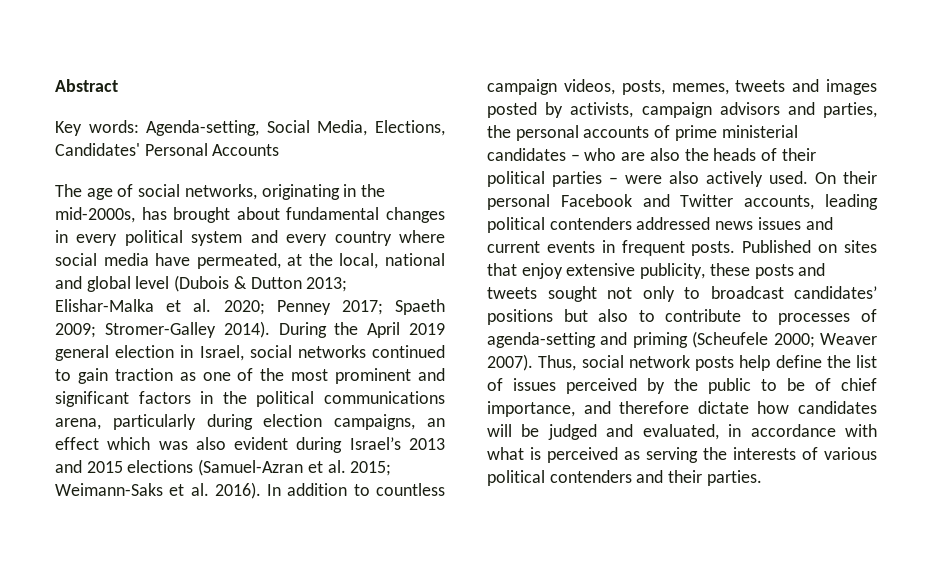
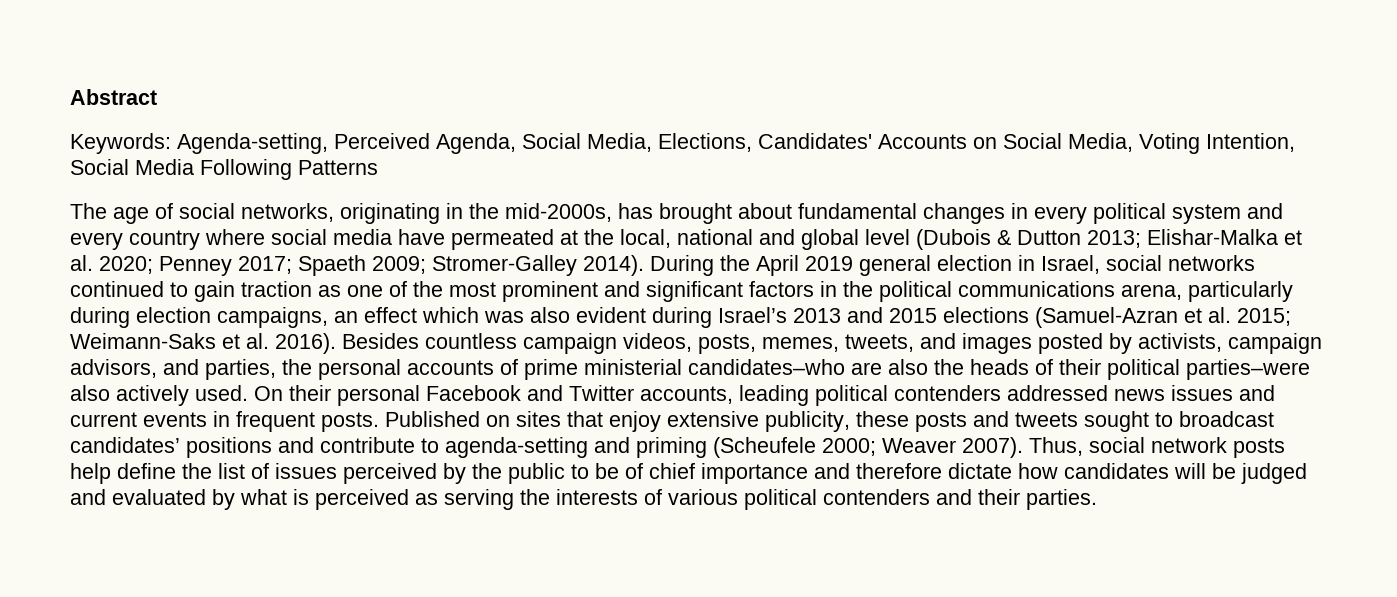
- Key words: Agenda-setting, Social Media, Elections, Candidates' Personal Accounts
+ Keywords: Agenda-setting, Perceived Agenda, Social Media, Elections, Candidates' Accounts on Social Media, Voting Intention, Social Media Following Patterns
- The age of social networks, originating in the mid-2000s, has brought about fundamental changes in every political system and every country where social media have permeated, at the local, national and global level (Dubois & Dutton 2013; Elishar-Malka et al. 2020; Penney 2017; Spaeth 2009; Stromer-Galley 2014).
+ The age of social networks, originating in the mid-2000s, has brought about fundamental changes in every political system and every country where social media have permeated at the local, national and global level (Dubois & Dutton 2013; Elishar-Malka et al. 2020; Penney 2017; Spaeth 2009; Stromer-Galley 2014).
- In addition to countless campaign videos, posts, memes, tweets and images posted by activists, campaign advisors and parties, the personal accounts of prime ministerial candidates – who are also the heads of their political parties – were also actively used.
+ Besides countless campaign videos, posts, memes, tweets, and images posted by activists, campaign advisors, and parties, the personal accounts of prime ministerial candidates–who are also the heads of their political parties–were also actively used.
- Published on sites that enjoy extensive publicity, these posts and tweets sought not only to broadcast candidates’ positions but also to contribute to processes of agenda-setting and priming (Scheufele 2000; Weaver 2007).
+ Published on sites that enjoy extensive publicity, these posts and tweets sought to broadcast candidates’ positions and contribute to agenda-setting and priming (Scheufele 2000; Weaver 2007).
- Thus, social network posts help define the list of issues perceived by the public to be of chief importance, and therefore dictate how candidates will be judged and evaluated, in accordance with what is perceived as serving the interests of various political contenders and their parties.
+ Thus, social network posts help define the list of issues perceived by the public to be of chief importance and therefore dictate how candidates will be judged and evaluated by what is perceived as serving the interests of various political contenders and their parties.

